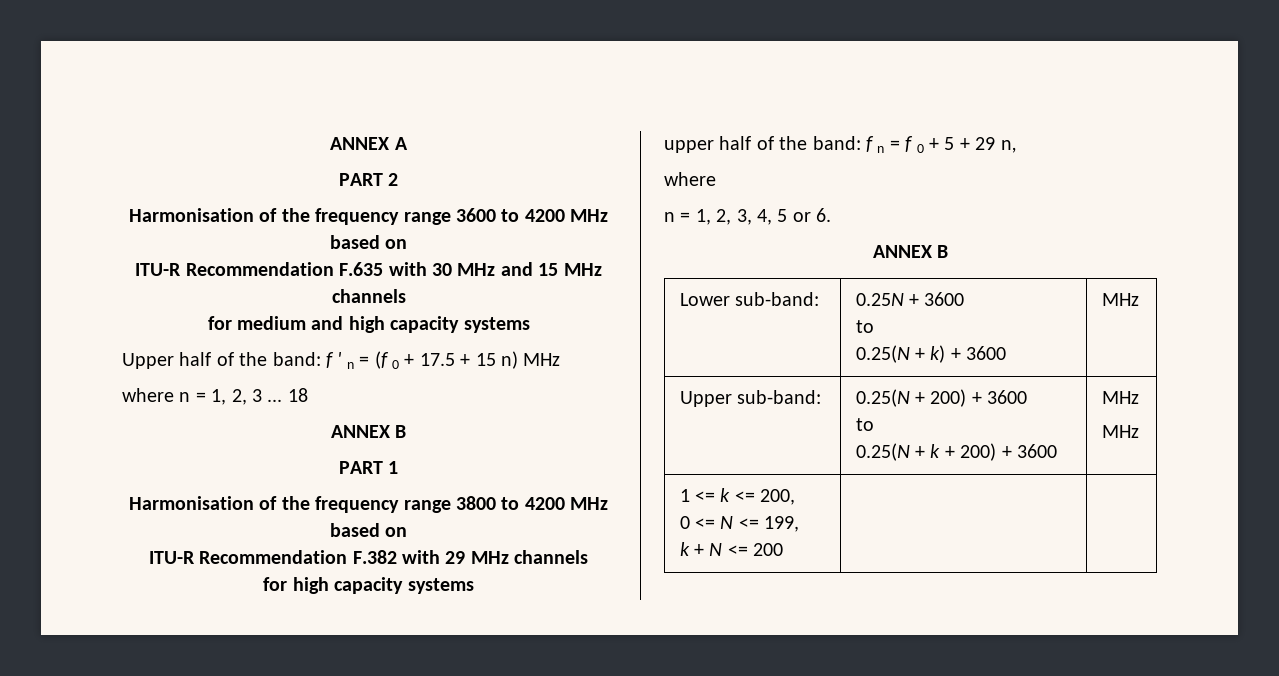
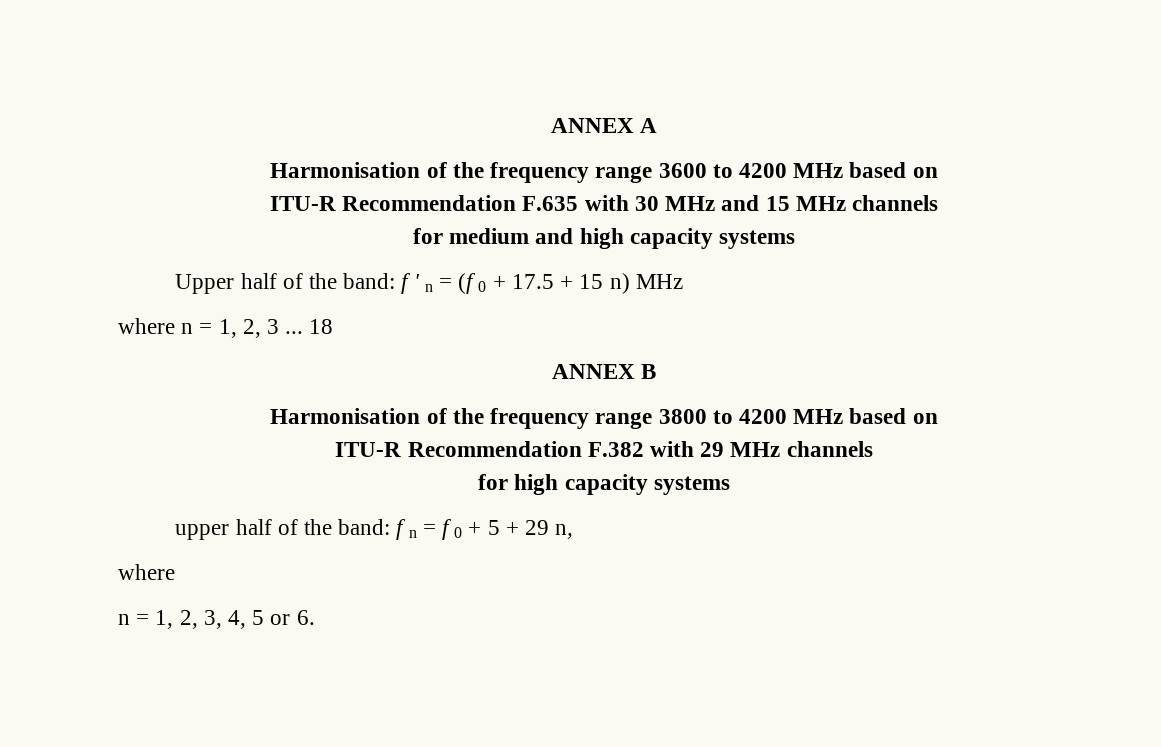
- PART 2
- PART 1
  n = 1, 2, 3, 4, 5 or 6.
- ANNEX B
- Lower sub-band: | 0.25N + 3600
- to
- 0.25(N + k) + 3600 | MHz
- Upper sub-band: | 0.25(N + 200) + 3600
- to
- 0.25(N + k + 200) + 3600 | MHz
- MHz
- 1 <= k <= 200,
- 0 <= N <= 199,
- k + N <= 200 | |

